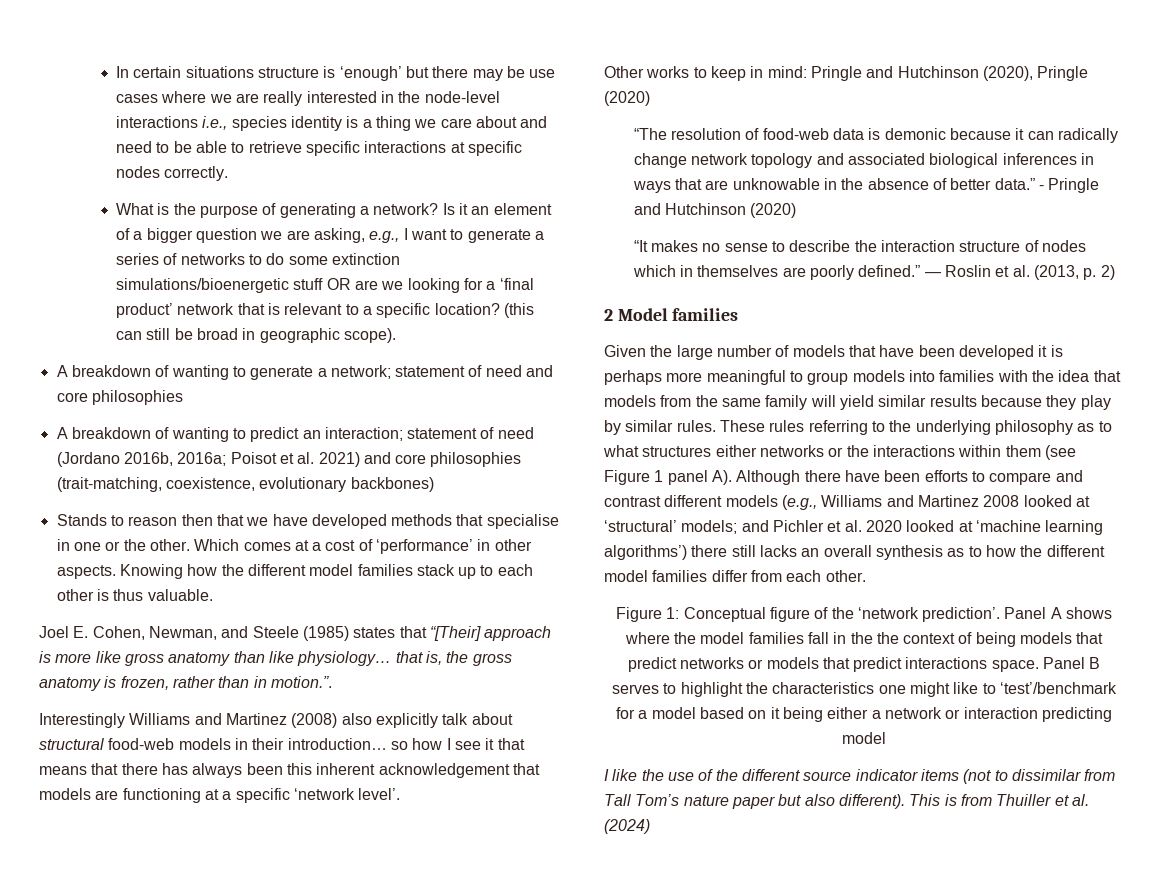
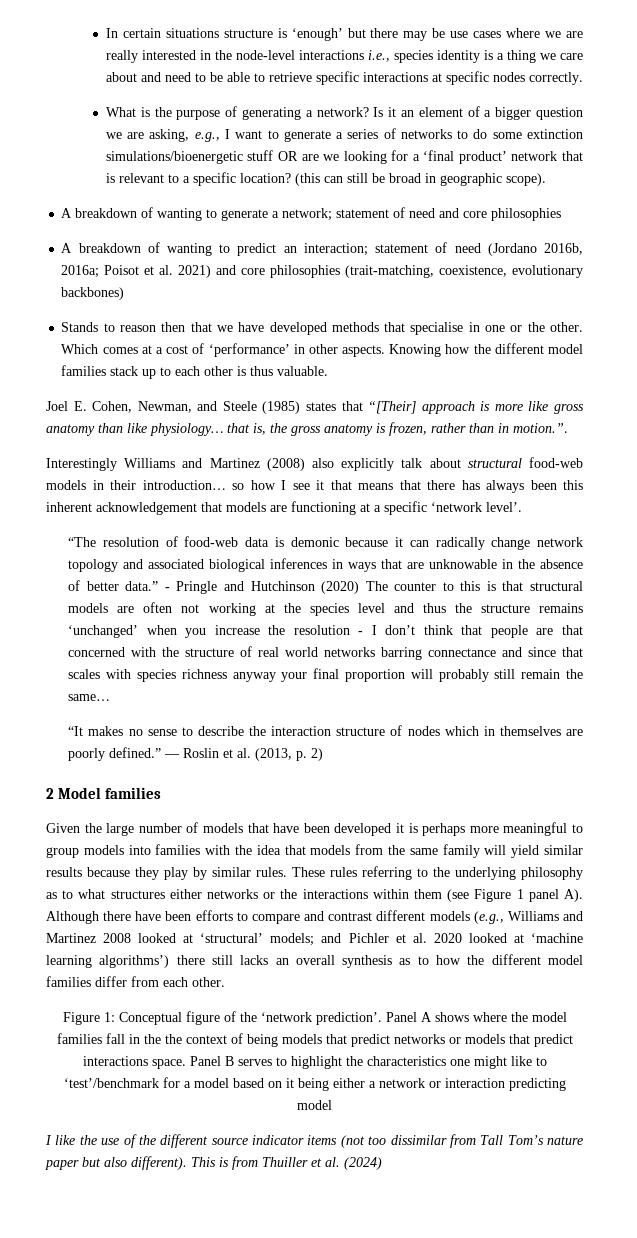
- Other works to keep in mind: Pringle and Hutchinson (2020), Pringle (2020)
- - Pringle and Hutchinson (2020)
+ - Pringle and Hutchinson (2020) The counter to this is that structural models are often not working at the species level and thus the structure remains ‘unchanged’ when you increase the resolution - I don’t think that people are that concerned with the structure of real world networks barring connectance and since that scales with species richness anyway your final proportion will probably still remain the same…
- I like the use of the different source indicator items (not to dissimilar from Tall Tom’s nature paper but also different).
+ I like the use of the different source indicator items (not too dissimilar from Tall Tom’s nature paper but also different).

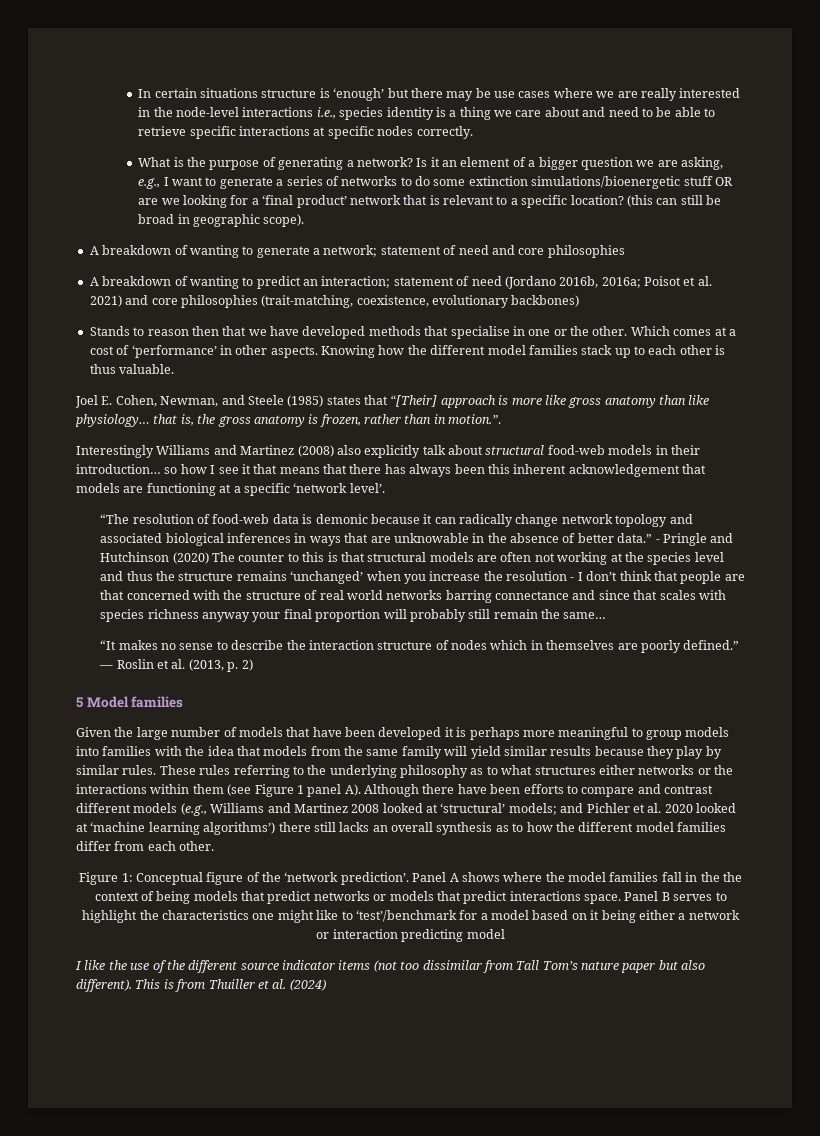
- 2 Model families
+ 5 Model families

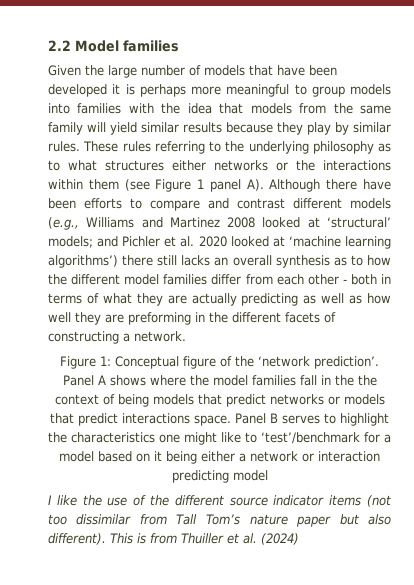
- In certain situations structure is ‘enough’ but there may be use cases where we are really interested in the node-level interactions i.e., species identity is a thing we care about and need to be able to retrieve specific interactions at specific nodes correctly.
- What is the purpose of generating a network? Is it an element of a bigger question we are asking, e.g., I want to generate a series of networks to do some extinction simulations/bioenergetic stuff OR are we looking for a ‘final product’ network that is relevant to a specific location? (this can still be broad in geographic scope).
- A breakdown of wanting to generate a network; statement of need and core philosophies
- A breakdown of wanting to predict an interaction; statement of need (Jordano 2016b, 2016a; Poisot et al. 2021) and core philosophies (trait-matching, coexistence, evolutionary backbones)
- Stands to reason then that we have developed methods that specialise in one or the other. Which comes at a cost of ‘performance’ in other aspects. Knowing how the different model families stack up to each other is thus valuable.
- Joel E. Cohen, Newman, and Steele (1985) states that “[Their] approach is more like gross anatomy than like physiology… that is, the gross anatomy is frozen, rather than in motion.”.
- Interestingly Williams and Martinez (2008) also explicitly talk about structural food-web models in their introduction… so how I see it that means that there has always been this inherent acknowledgement that models are functioning at a specific ‘network level’.
- “The resolution of food-web data is demonic because it can radically change network topology and associated biological inferences in ways that are unknowable in the absence of better data.” - Pringle and Hutchinson (2020) The counter to this is that structural models are often not working at the species level and thus the structure remains ‘unchanged’ when you increase the resolution - I don’t think that people are that concerned with the structure of real world networks barring connectance and since that scales with species richness anyway your final proportion will probably still remain the same…
- “It makes no sense to describe the interaction structure of nodes which in themselves are poorly defined.” — Roslin et al. (2013, p. 2)
- 5 Model families
+ 2.2 Model families
- and Pichler et al. 2020 looked at ‘machine learning algorithms’) there still lacks an overall synthesis as to how the different model families differ from each other.
+ and Pichler et al. 2020 looked at ‘machine learning algorithms’) there still lacks an overall synthesis as to how the different model families differ from each other - both in terms of what they are actually predicting as well as how well they are preforming in the different facets of constructing a network.

